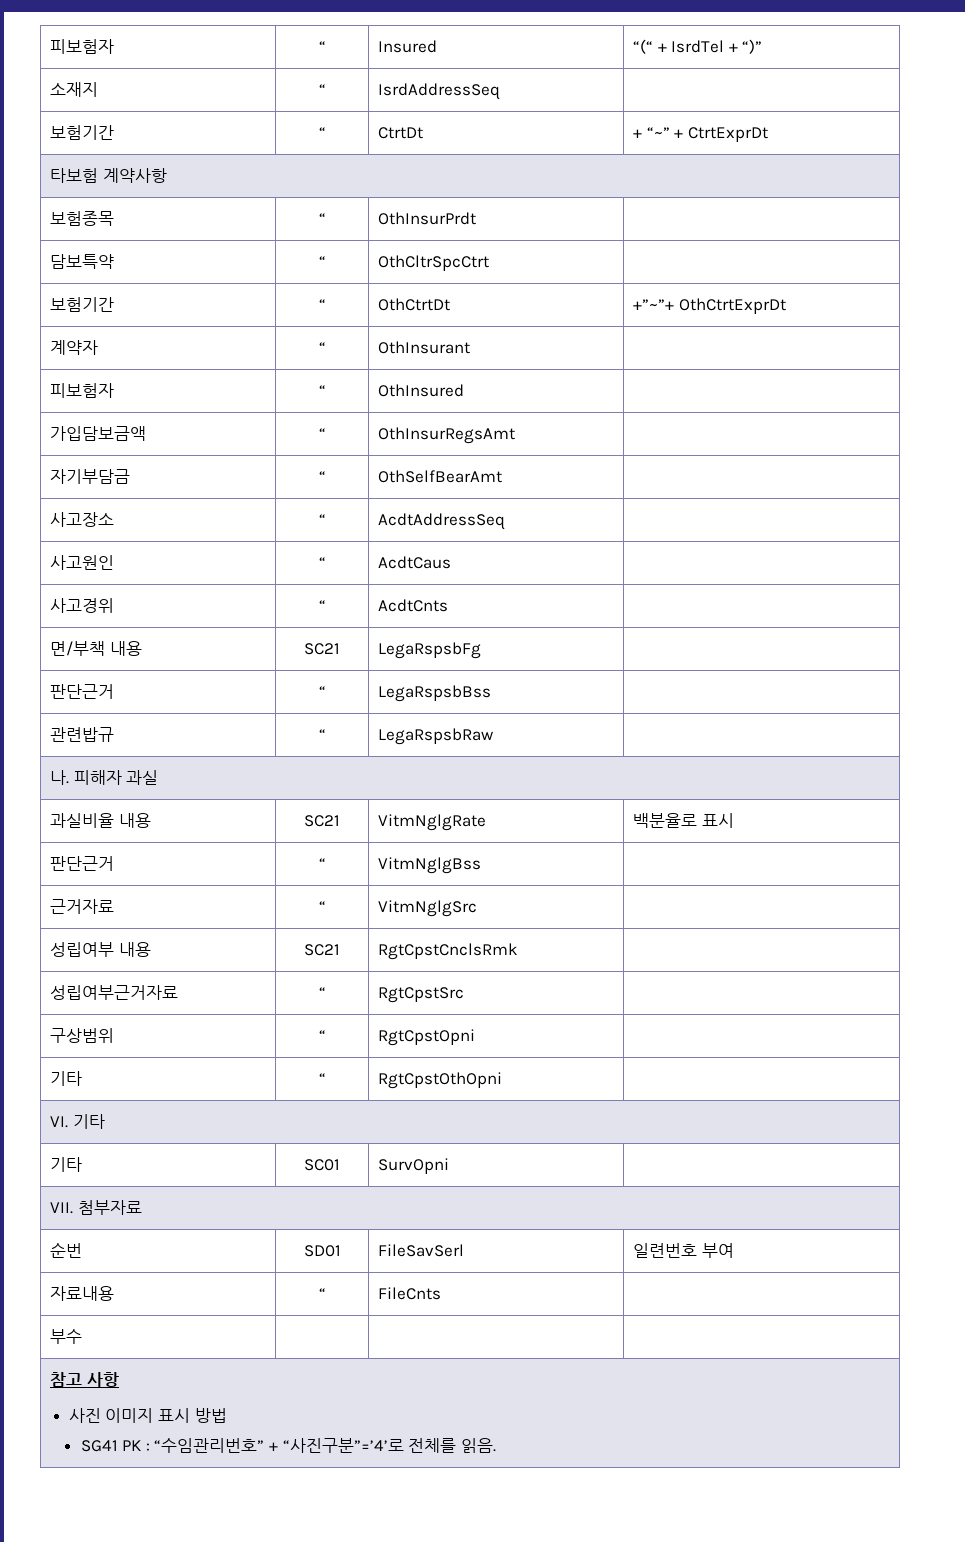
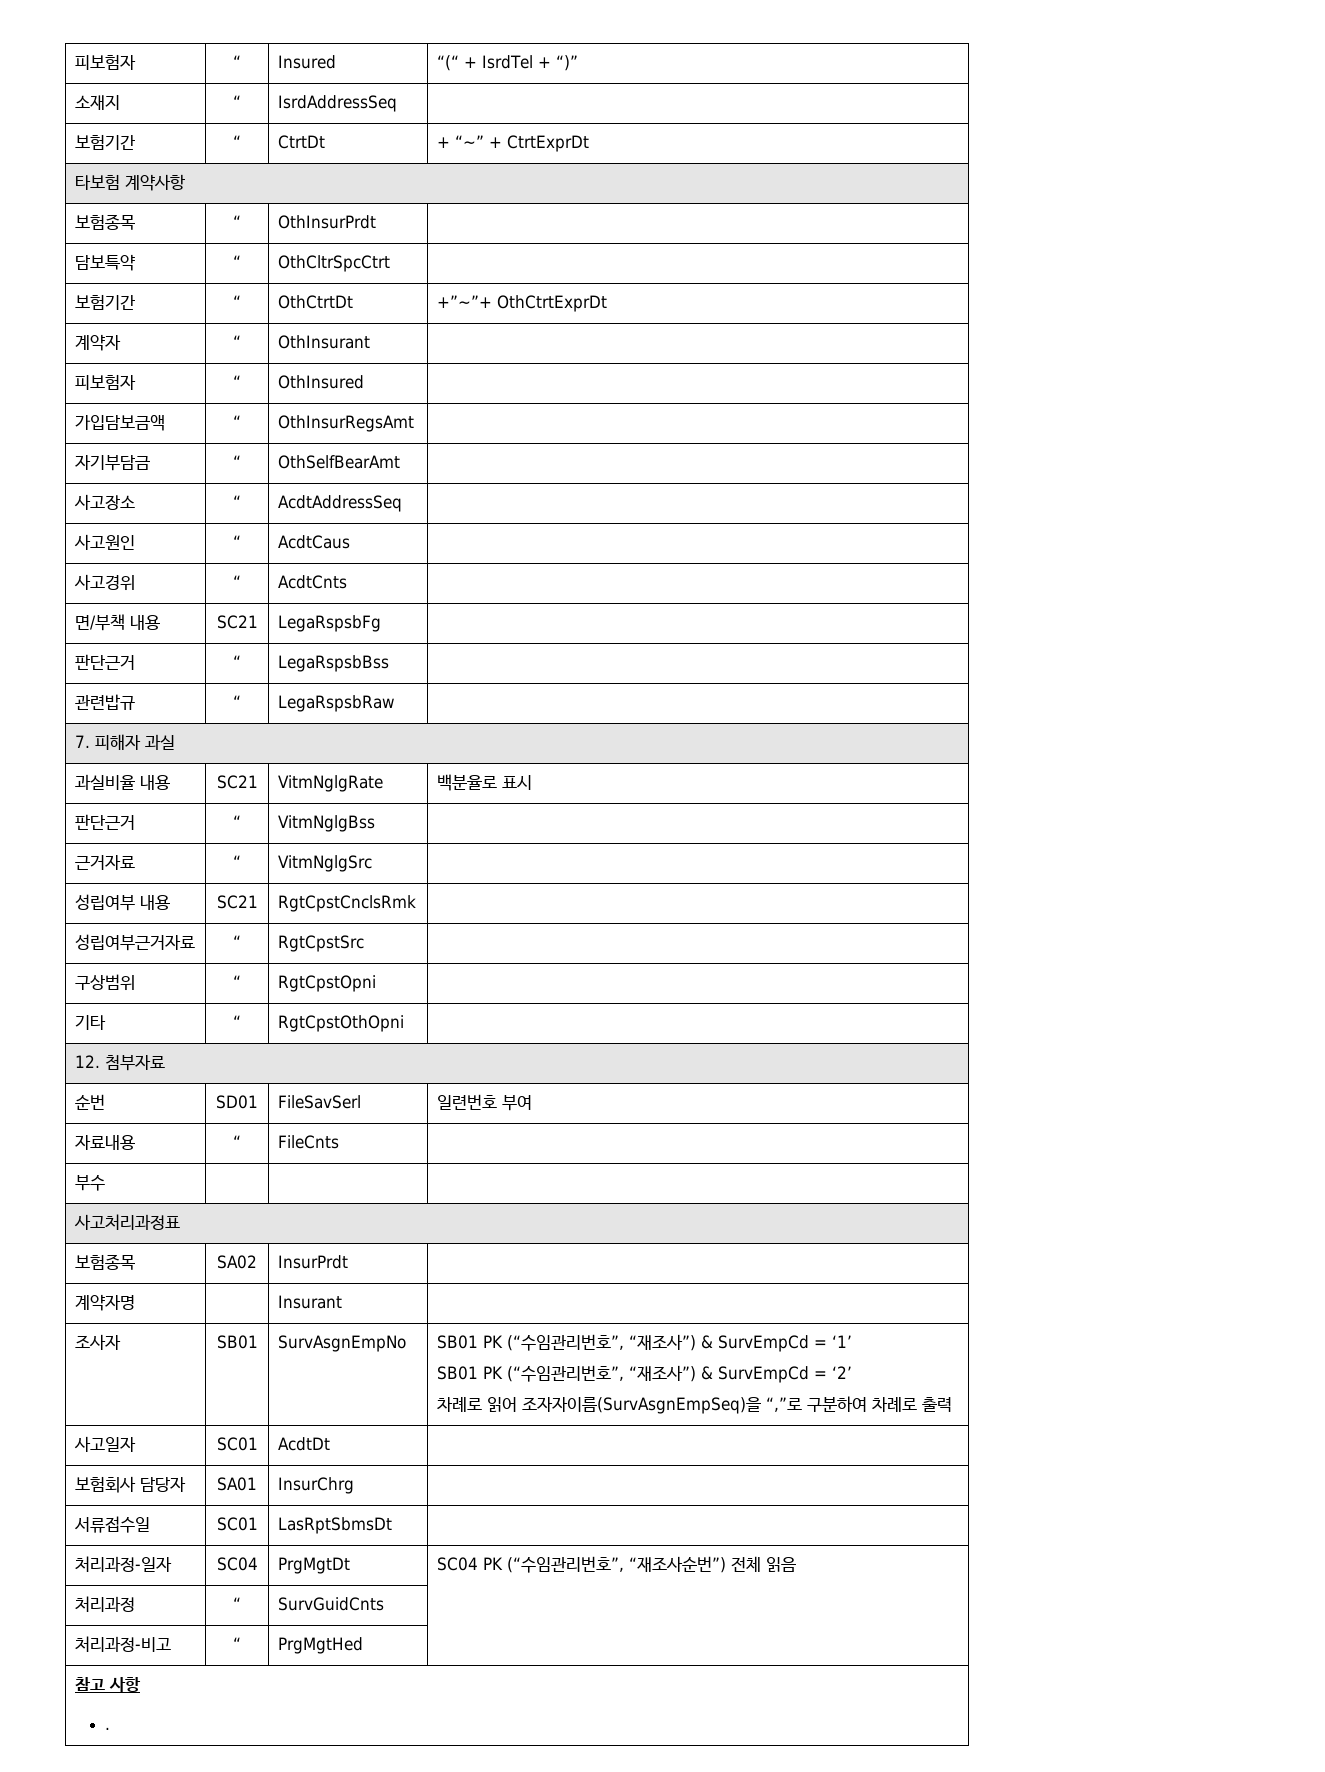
- 나. 피해자 과실
+ 7. 피해자 과실
- VI. 기타
- 기타 | SC01 | SurvOpni |
- VII. 첨부자료
+ 12. 첨부자료
+ 사고처리과정표
+ 보험종목 | SA02 | InsurPrdt |
+ 계약자명 | | Insurant |
+ 조사자 | SB01 | SurvAsgnEmpNo | SB01 PK (“수임관리번호”, “재조사”) & SurvEmpCd = ‘1’
+ SB01 PK (“수임관리번호”, “재조사”) & SurvEmpCd = ‘2’
+ 차례로 읽어 조자자이름(SurvAsgnEmpSeq)을 “,”로 구분하여 차례로 출력
+ 사고일자 | SC01 | AcdtDt |
+ 보험회사 담당자 | SA01 | InsurChrg |
+ 서류접수일 | SC01 | LasRptSbmsDt |
+ 처리과정-일자 | SC04 | PrgMgtDt | SC04 PK (“수임관리번호”, “재조사순번”) 전체 읽음
+ 처리과정 | “ | SurvGuidCnts |
+ 처리과정-비고 | “ | PrgMgtHed |
  참고 사항
- 사진 이미지 표시 방법
- SG41 PK : “수임관리번호” + “사진구분”=’4’로 전체를 읽음.
+ .

